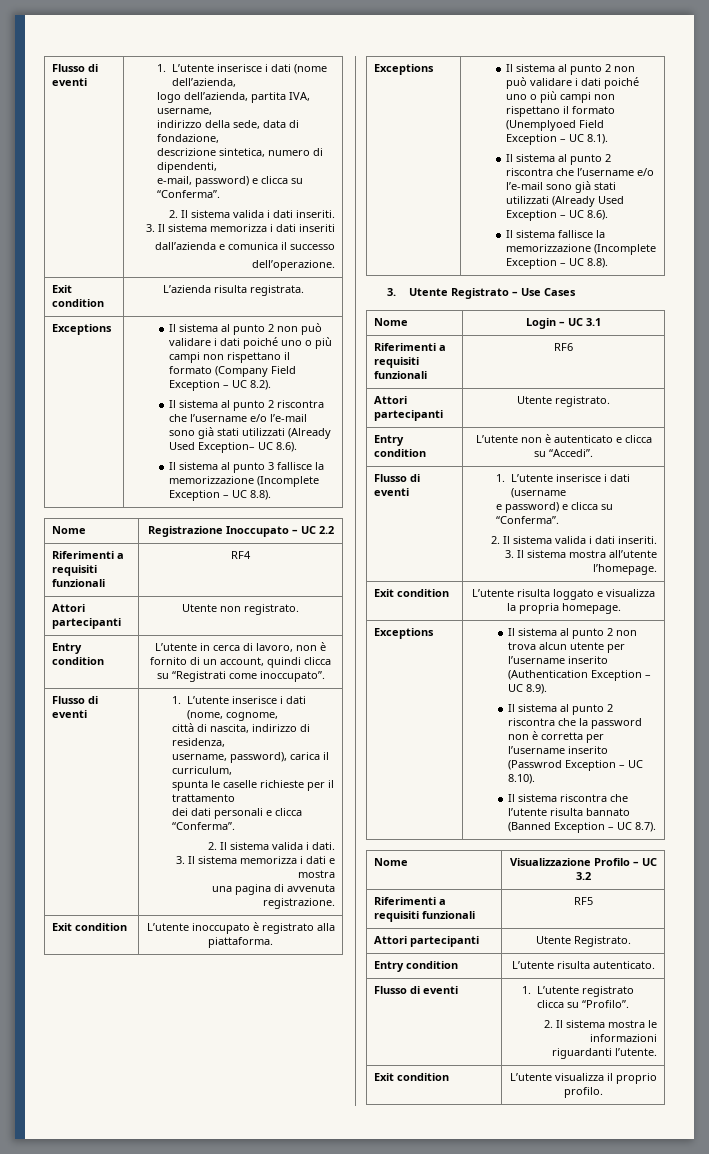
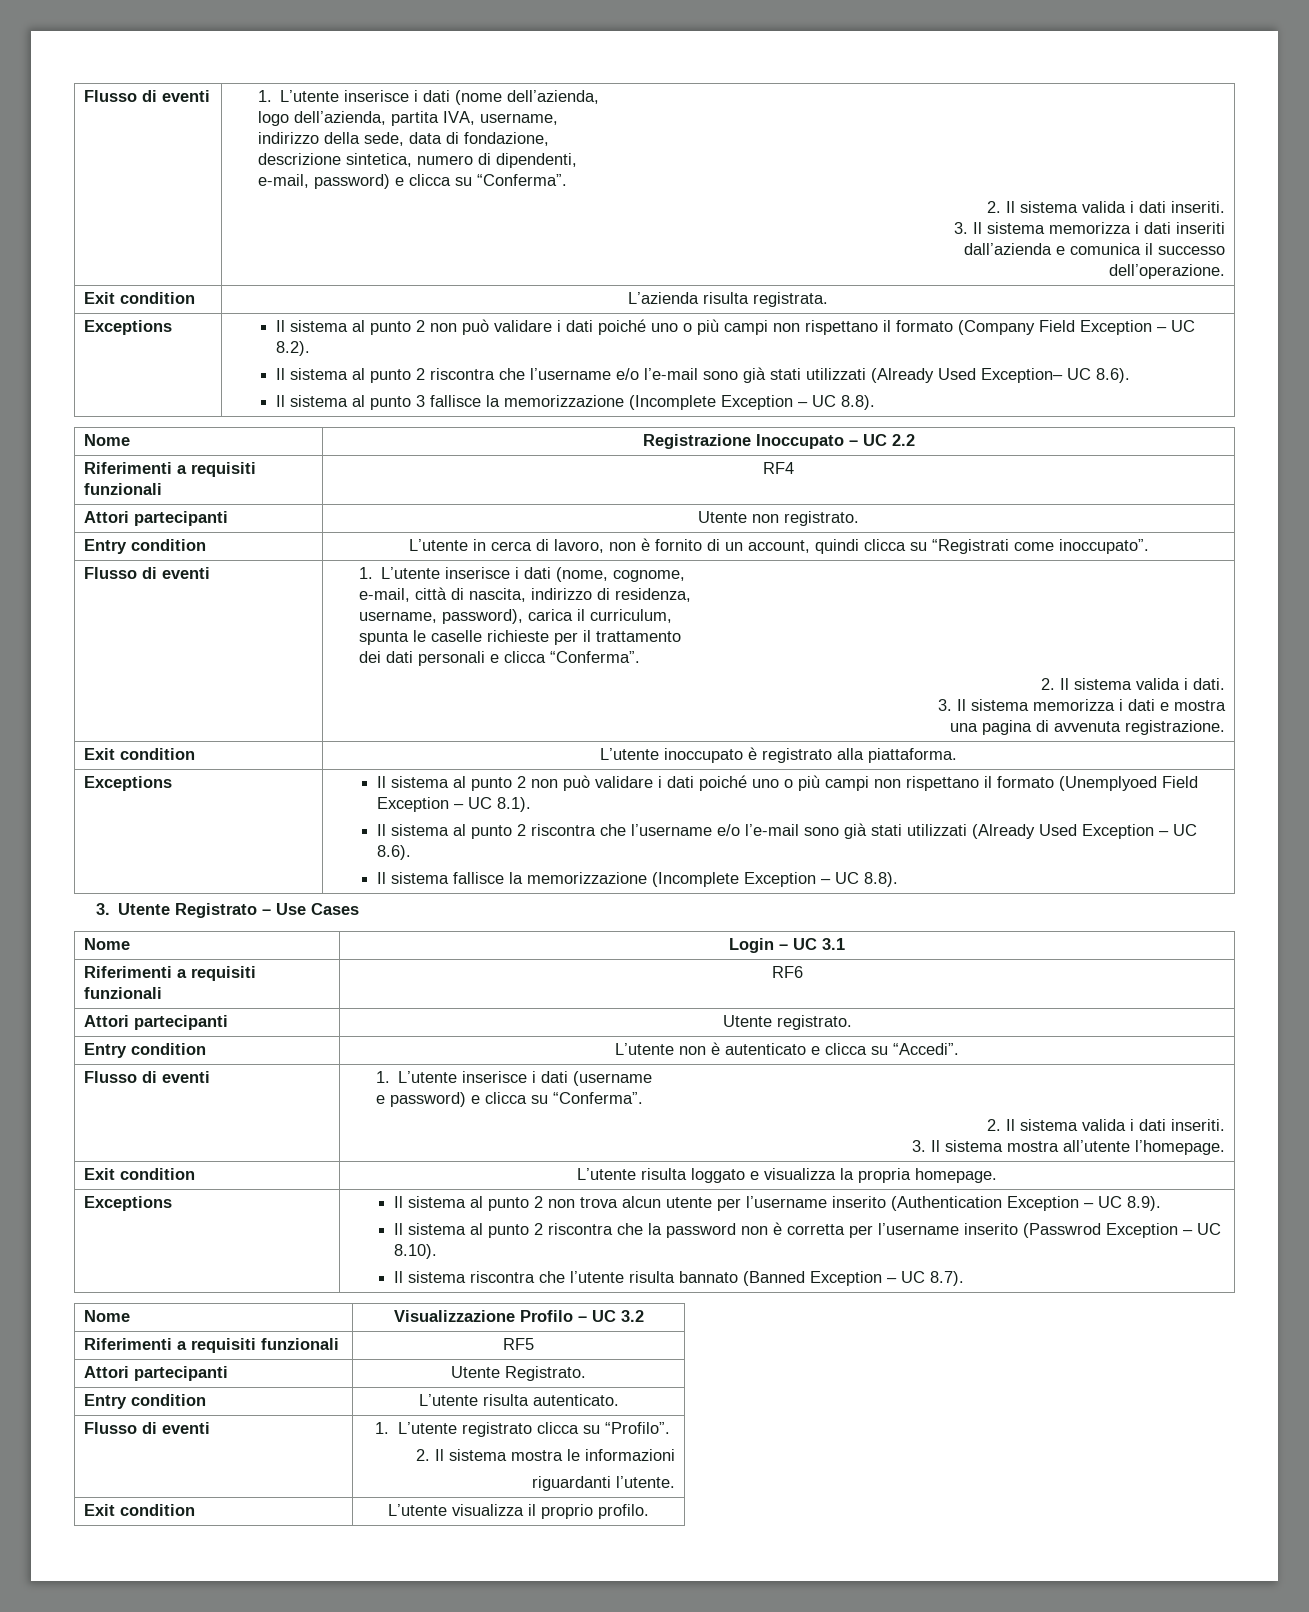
- città di nascita, indirizzo di residenza,
+ e-mail, città di nascita, indirizzo di residenza,

